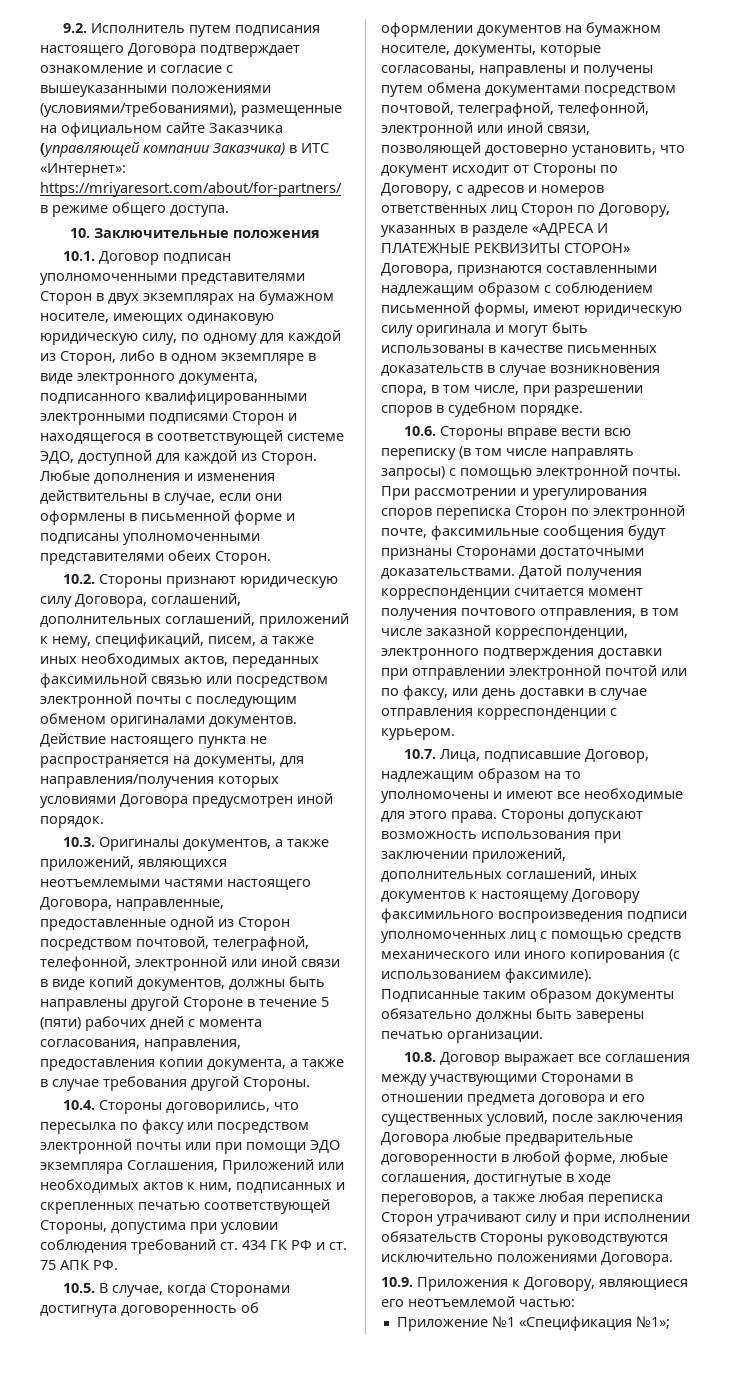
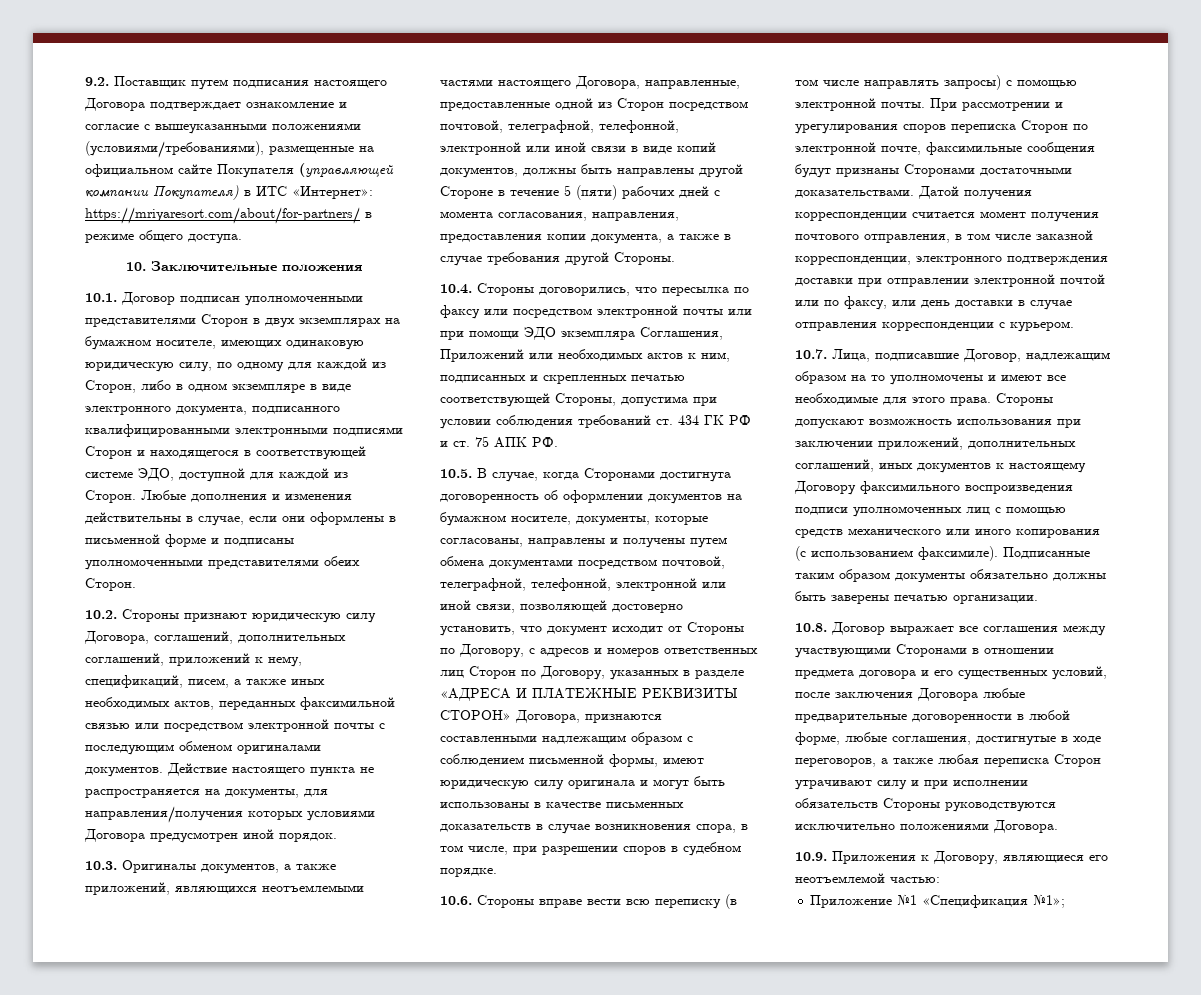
- 9.2. Исполнитель путем подписания настоящего Договора подтверждает ознакомление и согласие с вышеуказанными положениями (условиями/требованиями), размещенные на официальном сайте Заказчика (управляющей компании Заказчика) в ИТС «Интернет»: https://mriyaresort.com/about/for-partners/ в режиме общего доступа.
+ 9.2. Поставщик путем подписания настоящего Договора подтверждает ознакомление и согласие с вышеуказанными положениями (условиями/требованиями), размещенные на официальном сайте Покупателя (управляющей компании Покупателя) в ИТС «Интернет»: https://mriyaresort.com/about/for-partners/ в режиме общего доступа.

